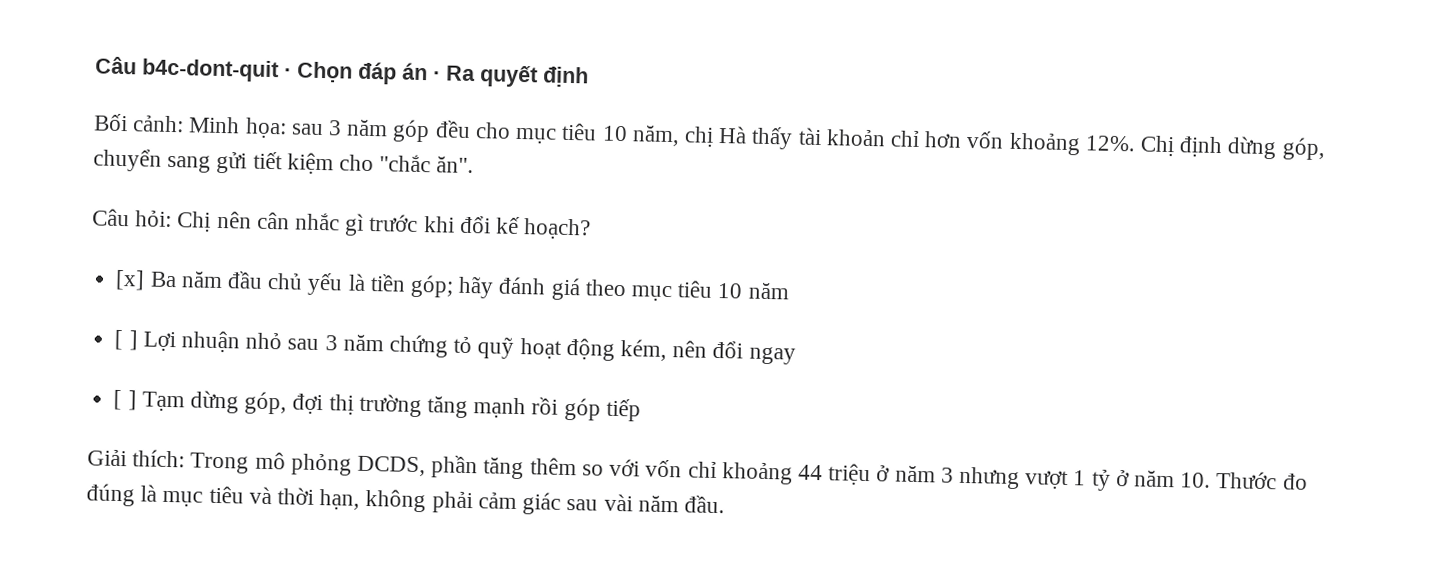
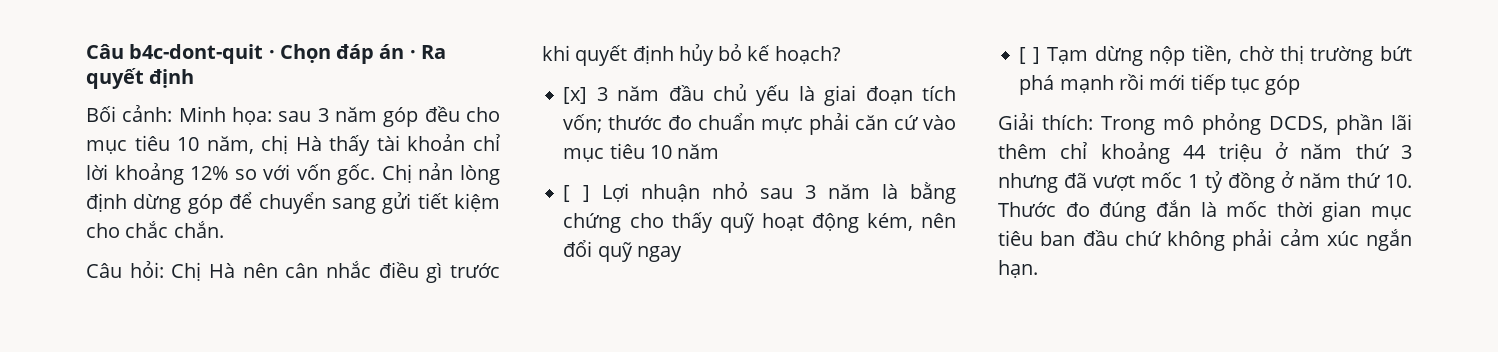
- Bối cảnh: Minh họa: sau 3 năm góp đều cho mục tiêu 10 năm, chị Hà thấy tài khoản chỉ hơn vốn khoảng 12%. Chị định dừng góp, chuyển sang gửi tiết kiệm cho "chắc ăn".
+ Bối cảnh: Minh họa: sau 3 năm góp đều cho mục tiêu 10 năm, chị Hà thấy tài khoản chỉ lời khoảng 12% so với vốn gốc. Chị nản lòng định dừng góp để chuyển sang gửi tiết kiệm cho chắc chắn.
- Câu hỏi: Chị nên cân nhắc gì trước khi đổi kế hoạch?
+ Câu hỏi: Chị Hà nên cân nhắc điều gì trước khi quyết định hủy bỏ kế hoạch?
- [x] Ba năm đầu chủ yếu là tiền góp; hãy đánh giá theo mục tiêu 10 năm
+ [x] 3 năm đầu chủ yếu là giai đoạn tích vốn; thước đo chuẩn mực phải căn cứ vào mục tiêu 10 năm
- [ ] Lợi nhuận nhỏ sau 3 năm chứng tỏ quỹ hoạt động kém, nên đổi ngay
+ [ ] Lợi nhuận nhỏ sau 3 năm là bằng chứng cho thấy quỹ hoạt động kém, nên đổi quỹ ngay
- [ ] Tạm dừng góp, đợi thị trường tăng mạnh rồi góp tiếp
+ [ ] Tạm dừng nộp tiền, chờ thị trường bứt phá mạnh rồi mới tiếp tục góp
- Giải thích: Trong mô phỏng DCDS, phần tăng thêm so với vốn chỉ khoảng 44 triệu ở năm 3 nhưng vượt 1 tỷ ở năm 10. Thước đo đúng là mục tiêu và thời hạn, không phải cảm giác sau vài năm đầu.
+ Giải thích: Trong mô phỏng DCDS, phần lãi thêm chỉ khoảng 44 triệu ở năm thứ 3 nhưng đã vượt mốc 1 tỷ đồng ở năm thứ 10. Thước đo đúng đắn là mốc thời gian mục tiêu ban đầu chứ không phải cảm xúc ngắn hạn.

